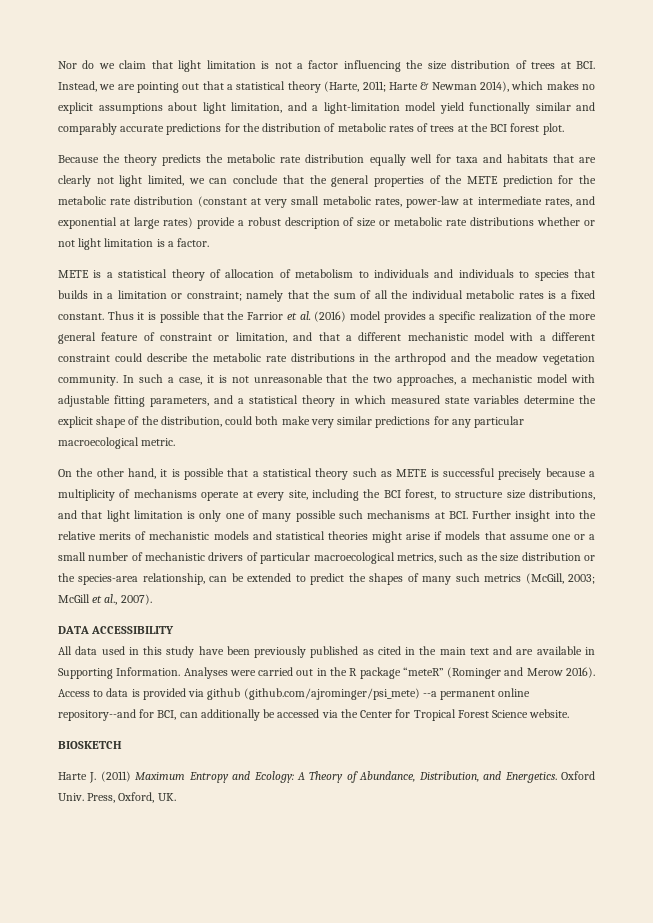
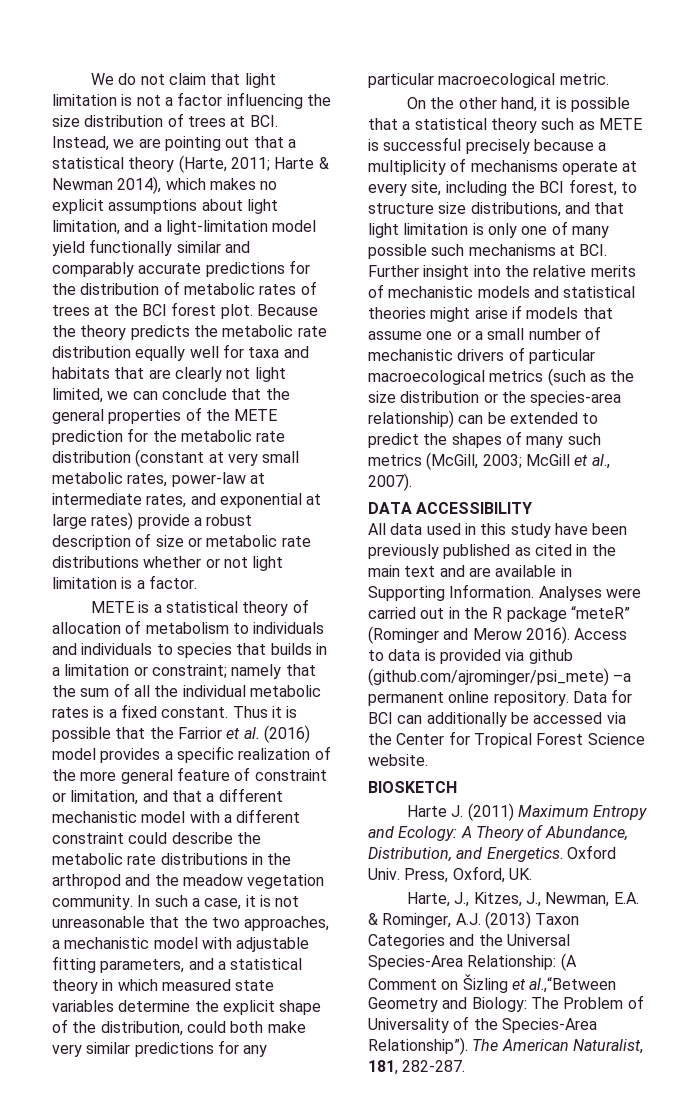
- Nor do we claim that light limitation is not a factor influencing the size distribution of trees at BCI. Instead, we are pointing out that a statistical theory (Harte, 2011;
+ We do not claim that light limitation is not a factor influencing the size distribution of trees at BCI. Instead, we are pointing out that a statistical theory (Harte, 2011;
- Harte & Newman 2014), which makes no explicit assumptions about light limitation, and a light-limitation model yield functionally similar and comparably accurate predictions for the distribution of metabolic rates of trees at the BCI forest plot.
- Because the theory predicts the metabolic rate distribution equally well for taxa and habitats that are clearly not light limited, we can conclude that the general properties of the METE prediction for the metabolic rate distribution (constant at very small metabolic rates, power-law at intermediate rates, and exponential at large rates) provide a robust description of size or metabolic rate distributions whether or not light limitation is a factor.
+ Harte & Newman 2014), which makes no explicit assumptions about light limitation, and a light-limitation model yield functionally similar and comparably accurate predictions for the distribution of metabolic rates of trees at the BCI forest plot. Because the theory predicts the metabolic rate distribution equally well for taxa and habitats that are clearly not light limited, we can conclude that the general properties of the METE prediction for the metabolic rate distribution (constant at very small metabolic rates, power-law at intermediate rates, and exponential at large rates) provide a robust description of size or metabolic rate distributions whether or not light limitation is a factor.
- On the other hand, it is possible that a statistical theory such as METE is successful precisely because a multiplicity of mechanisms operate at every site, including the BCI forest, to structure size distributions, and that light limitation is only one of many possible such mechanisms at BCI. Further insight into the relative merits of mechanistic models and statistical theories might arise if models that assume one or a small number of mechanistic drivers of particular macroecological metrics, such as the size distribution or the species-area relationship, can be extended to predict the shapes of many such metrics (McGill, 2003;
+ On the other hand, it is possible that a statistical theory such as METE is successful precisely because a multiplicity of mechanisms operate at every site, including the BCI forest, to structure size distributions, and that light limitation is only one of many possible such mechanisms at BCI. Further insight into the relative merits of mechanistic models and statistical theories might arise if models that assume one or a small number of mechanistic drivers of particular macroecological metrics (such as the size distribution or the species-area relationship) can be extended to predict the shapes of many such metrics (McGill, 2003;
- Access to data is provided via github (github.com/ajrominger/psi_mete) --a permanent online repository--and for BCI, can additionally be accessed via the Center for Tropical Forest Science website.
+ Access to data is provided via github (github.com/ajrominger/psi_mete) –a permanent online repository. Data for BCI can additionally be accessed via the Center for Tropical Forest Science website.
+ Harte, J., Kitzes, J., Newman, E.A. & Rominger, A.J. (2013) Taxon Categories and the Universal Species-Area Relationship: (A Comment on Šizling et al.,“Between Geometry and Biology: The Problem of Universality of the Species-Area Relationship”). The American Naturalist, 181, 282-287.

